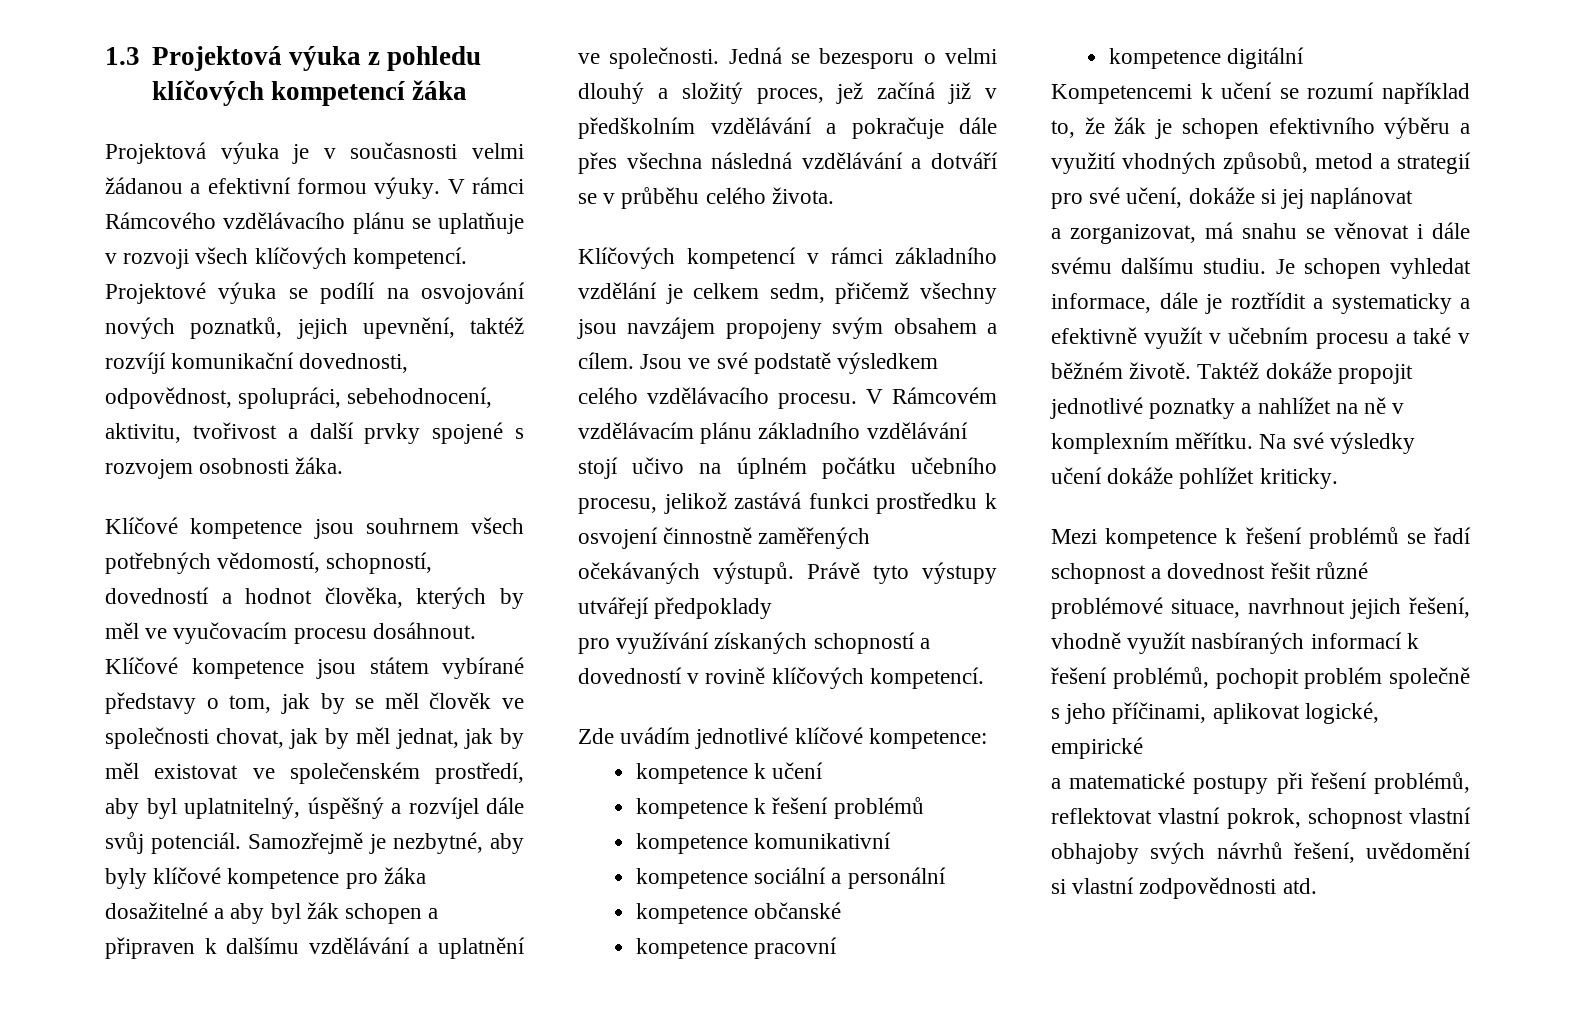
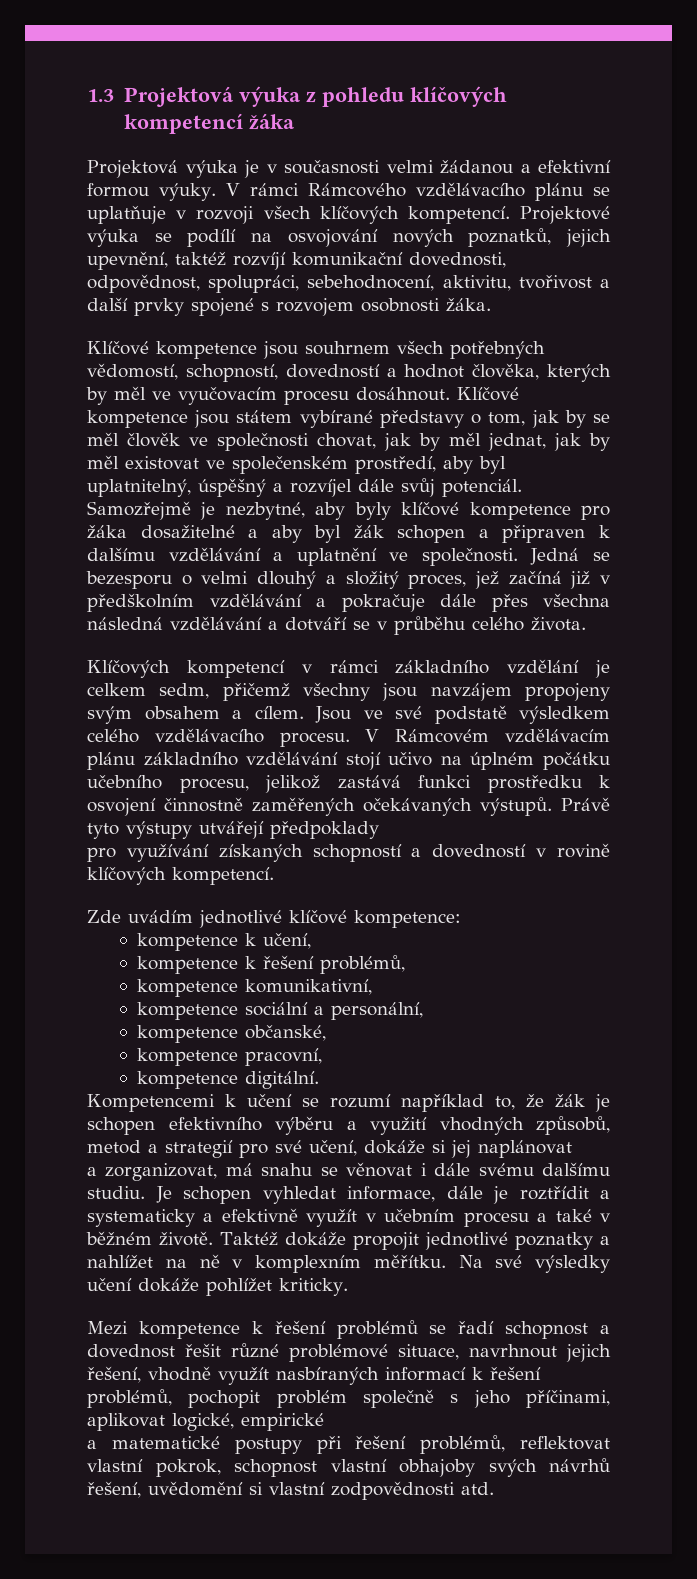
- kompetence k učení
- kompetence k řešení problémů
- kompetence komunikativní
+ kompetence k učení,
+ kompetence k řešení problémů,
+ kompetence komunikativní,
- kompetence sociální a personální
- kompetence občanské
- kompetence pracovní
- kompetence digitální
+ kompetence sociální a personální,
+ kompetence občanské,
+ kompetence pracovní,
+ kompetence digitální.

